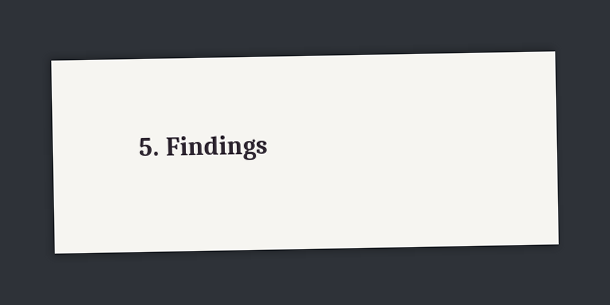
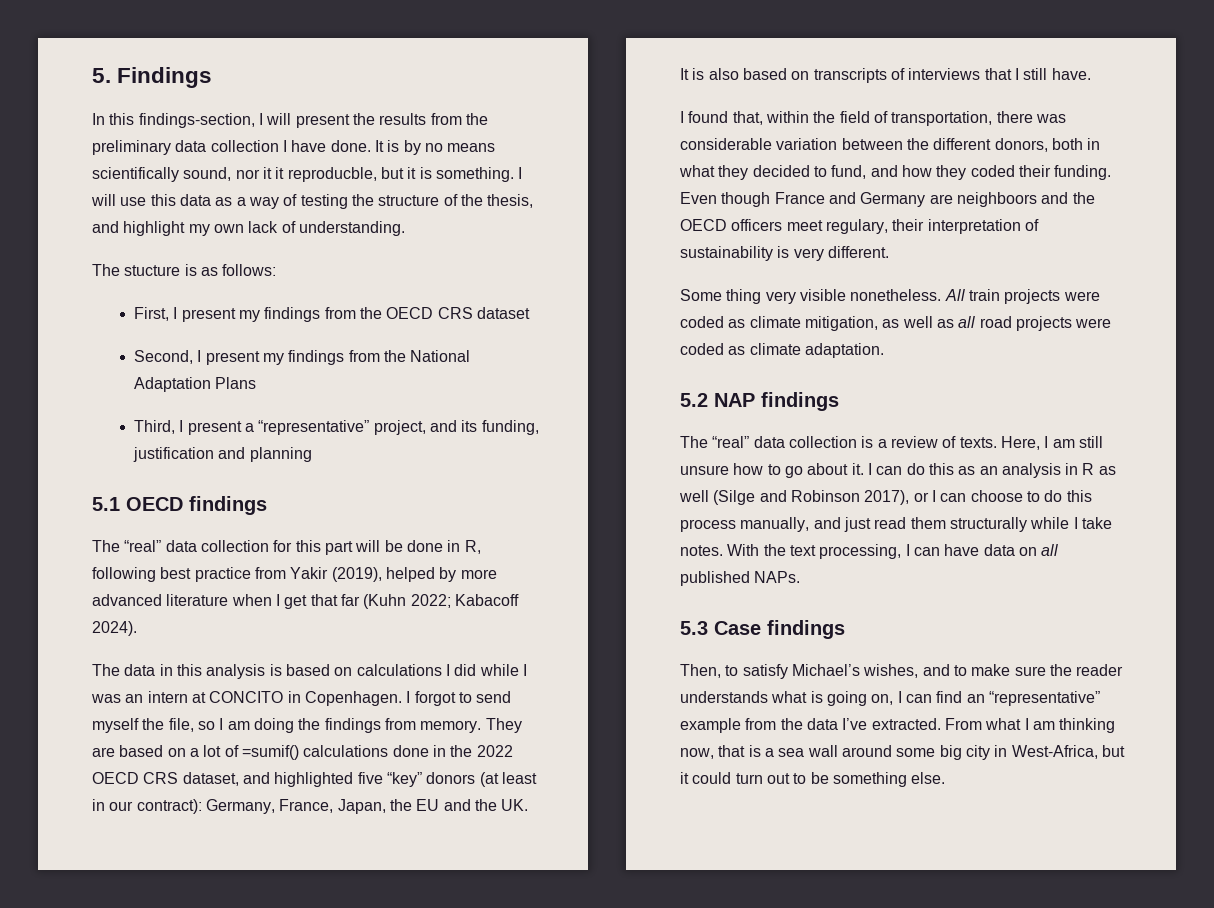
+ In this findings-section, I will present the results from the preliminary data collection I have done. It is by no means scientifically sound, nor it it reproducble, but it is something. I will use this data as a way of testing the structure of the thesis, and highlight my own lack of understanding.
+ The stucture is as follows:
+ First, I present my findings from the OECD CRS dataset
+ Second, I present my findings from the National Adaptation Plans
+ Third, I present a “representative” project, and its funding, justification and planning
+ 5.1 OECD findings
+ The “real” data collection for this part will be done in R, following best practice from Yakir (2019), helped by more advanced literature when I get that far (Kuhn 2022; Kabacoff 2024).
+ The data in this analysis is based on calculations I did while I was an intern at CONCITO in Copenhagen. I forgot to send myself the file, so I am doing the findings from memory. They are based on a lot of =sumif() calculations done in the 2022 OECD CRS dataset, and highlighted five “key” donors (at least in our contract): Germany, France, Japan, the EU and the UK. It is also based on transcripts of interviews that I still have.
+ I found that, within the field of transportation, there was considerable variation between the different donors, both in what they decided to fund, and how they coded their funding. Even though France and Germany are neighboors and the OECD officers meet regulary, their interpretation of sustainability is very different.
+ Some thing very visible nonetheless. All train projects were coded as climate mitigation, as well as all road projects were coded as climate adaptation.
+ 5.2 NAP findings
+ The “real” data collection is a review of texts. Here, I am still unsure how to go about it. I can do this as an analysis in R as well (Silge and Robinson 2017), or I can choose to do this process manually, and just read them structurally while I take notes. With the text processing, I can have data on all published NAPs.
+ 5.3 Case findings
+ Then, to satisfy Michael’s wishes, and to make sure the reader understands what is going on, I can find an “representative” example from the data I’ve extracted. From what I am thinking now, that is a sea wall around some big city in West-Africa, but it could turn out to be something else.

